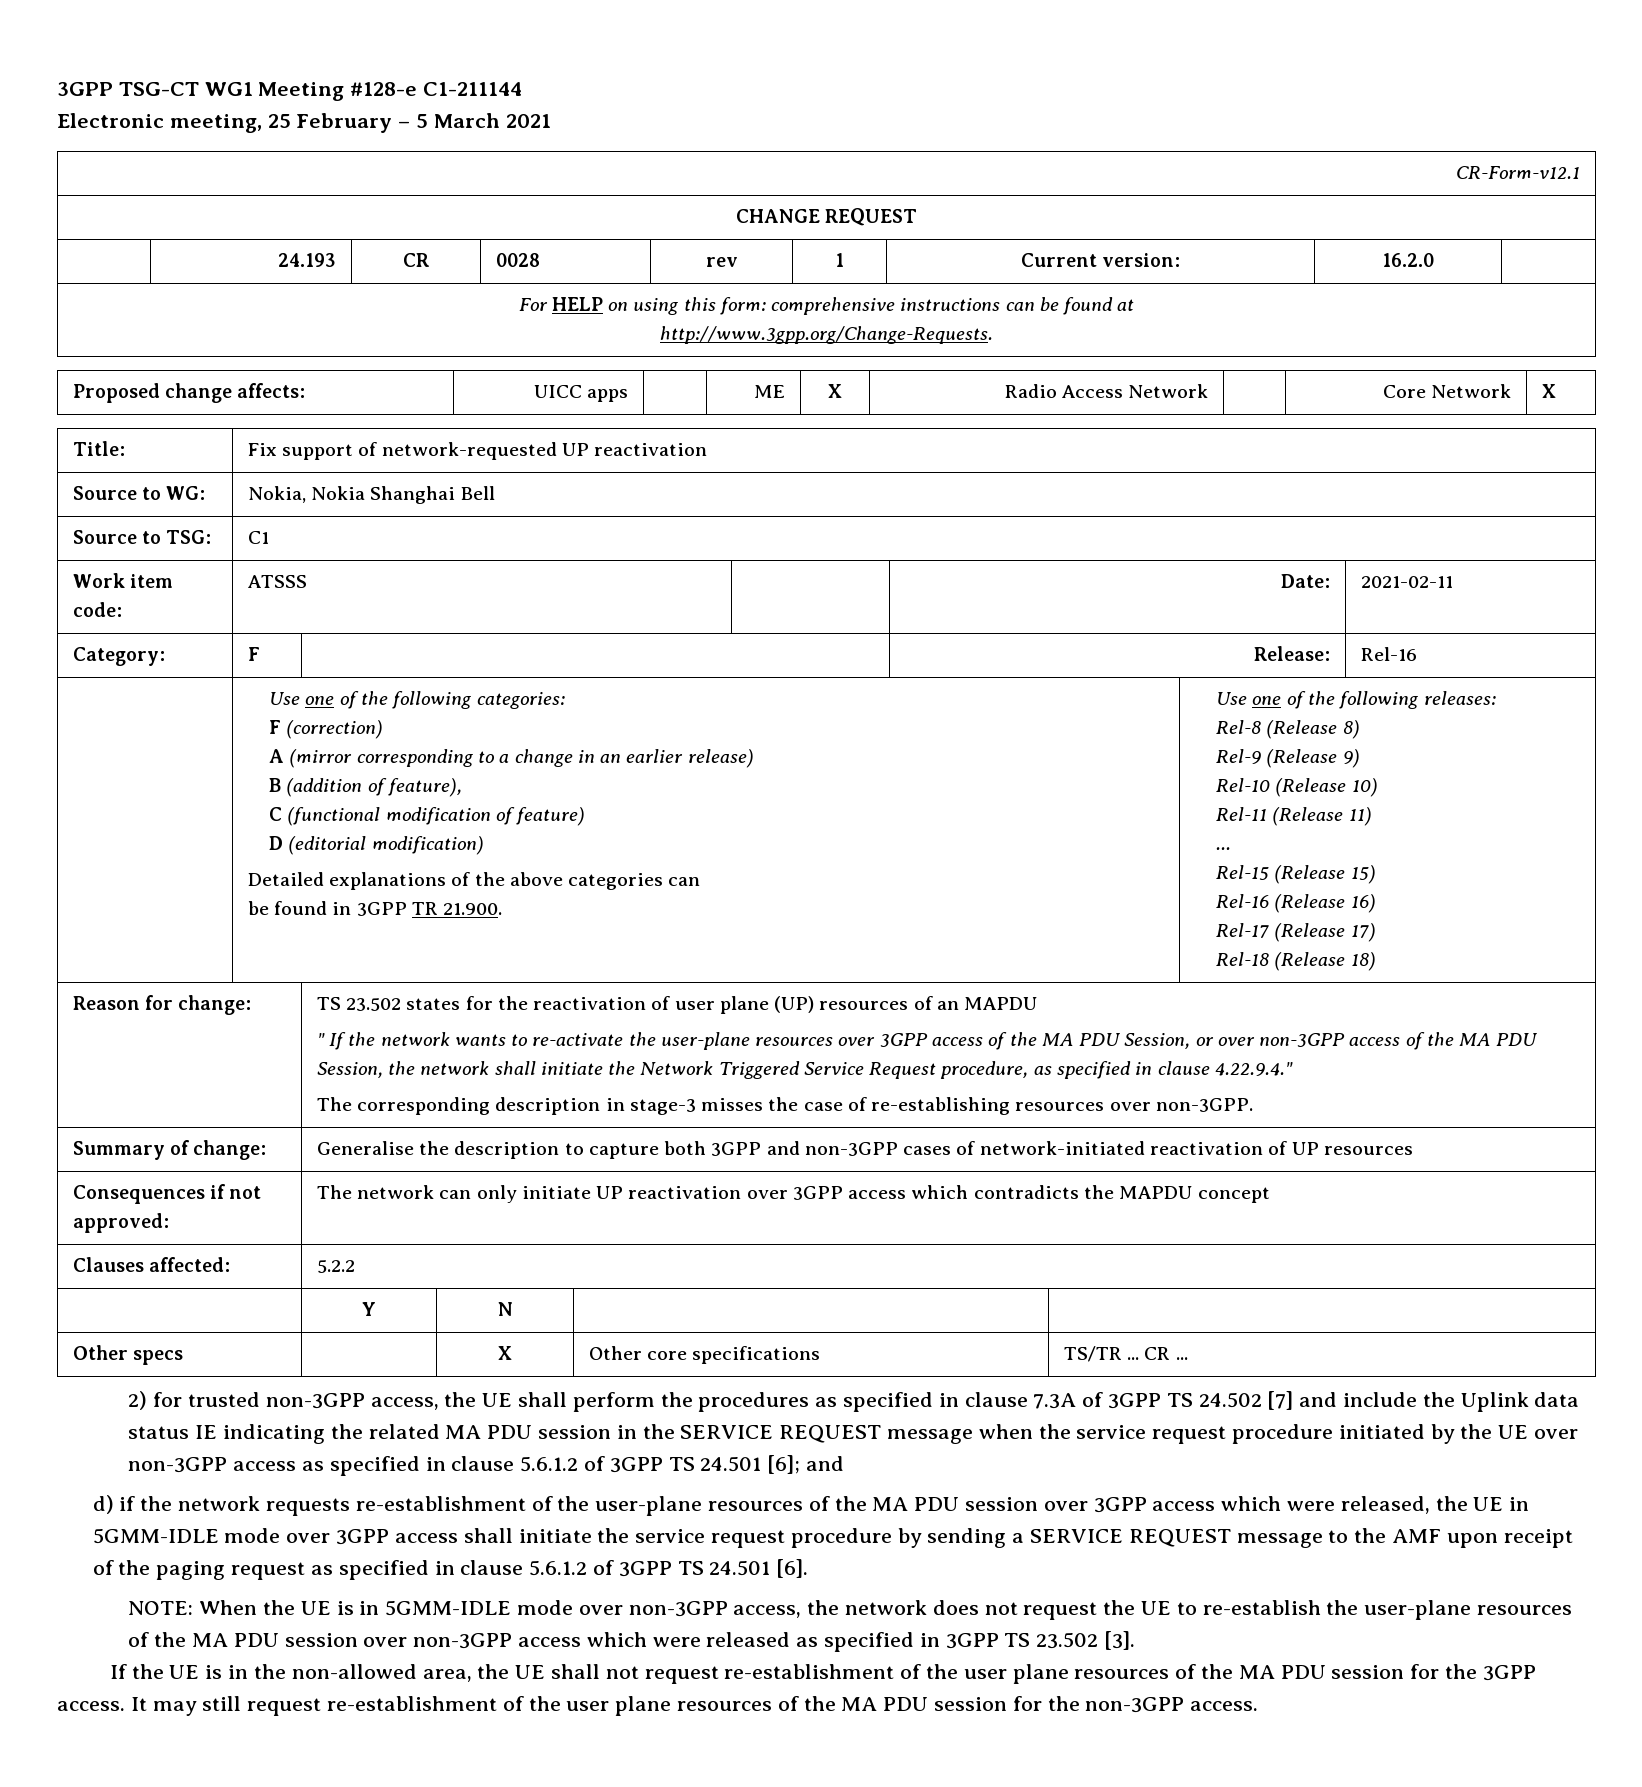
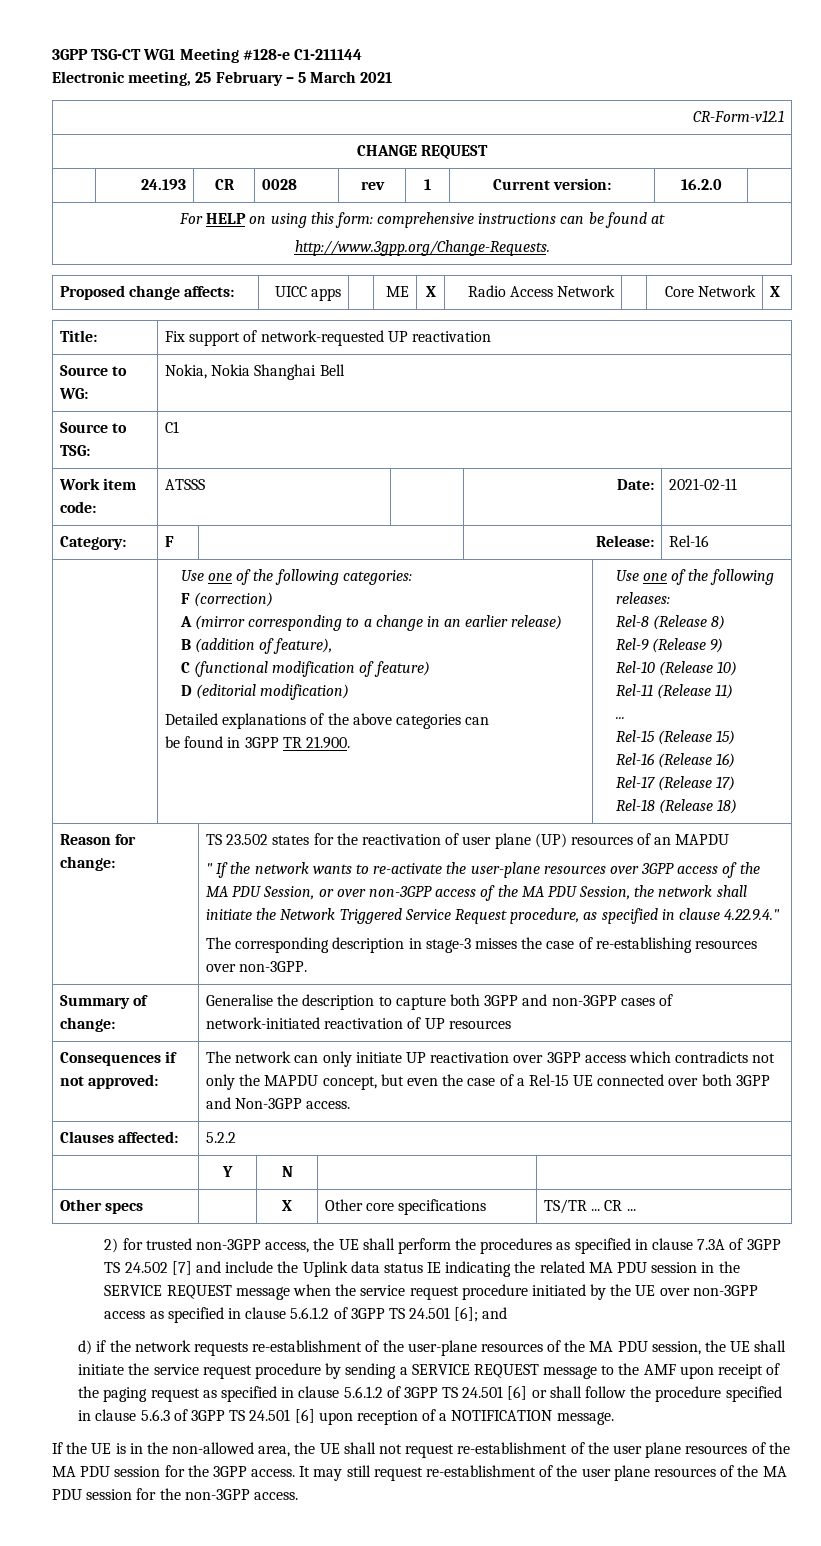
- Consequences if not approved: | The network can only initiate UP reactivation over 3GPP access which contradicts the MAPDU concept
+ Consequences if not approved: | The network can only initiate UP reactivation over 3GPP access which contradicts not only the MAPDU concept, but even the case of a Rel-15 UE connected over both 3GPP and Non-3GPP access.
- d) if the network requests re-establishment of the user-plane resources of the MA PDU session over 3GPP access which were released, the UE in 5GMM-IDLE mode over 3GPP access shall initiate the service request procedure by sending a SERVICE REQUEST message to the AMF upon receipt of the paging request as specified in clause 5.6.1.2 of 3GPP TS 24.501 [6].
- NOTE: When the UE is in 5GMM-IDLE mode over non-3GPP access, the network does not request the UE to re-establish the user-plane resources of the MA PDU session over non-3GPP access which were released as specified in 3GPP TS 23.502 [3].
+ d) if the network requests re-establishment of the user-plane resources of the MA PDU session, the UE shall initiate the service request procedure by sending a SERVICE REQUEST message to the AMF upon receipt of the paging request as specified in clause 5.6.1.2 of 3GPP TS 24.501 [6] or shall follow the procedure specified in clause 5.6.3 of 3GPP TS 24.501 [6] upon reception of a NOTIFICATION message.

